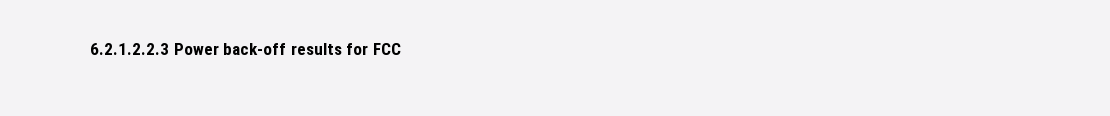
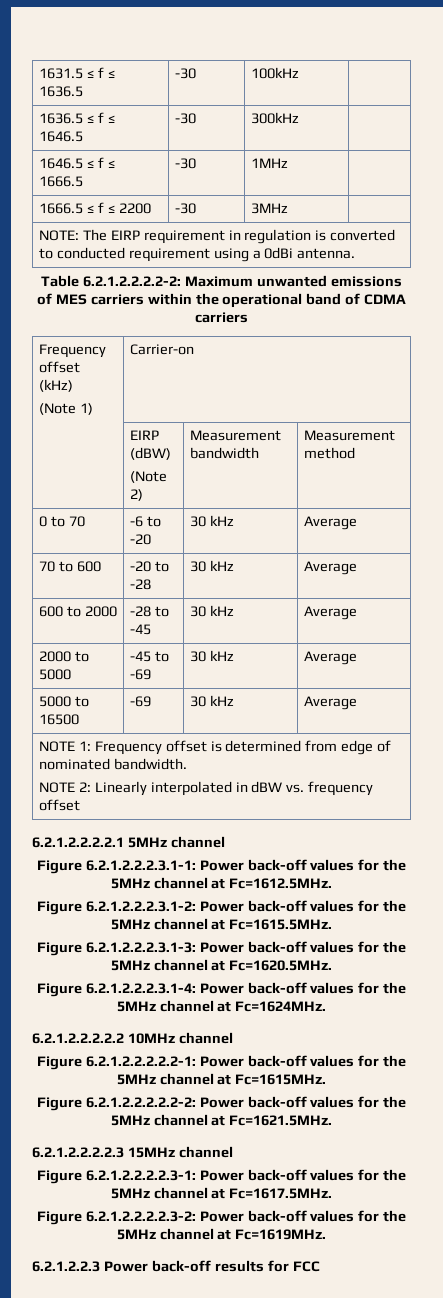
+ 1631.5 ≤ f ≤ 1636.5 | -30 | 100kHz |
+ 1636.5 ≤ f ≤ 1646.5 | -30 | 300kHz |
+ 1646.5 ≤ f ≤ 1666.5 | -30 | 1MHz |
+ 1666.5 ≤ f ≤ 2200 | -30 | 3MHz |
+ NOTE: The EIRP requirement in regulation is converted to conducted requirement using a 0dBi antenna.
+ Table 6.2.1.2.2.2.2-2: Maximum unwanted emissions of MES carriers within the operational band of CDMA carriers
+ Frequency offset (kHz)
+ (Note 1) | Carrier-on
+ | EIRP (dBW)
+ (Note 2) | Measurement bandwidth | Measurement method
+ 0 to 70 | -6 to -20 | 30 kHz | Average
+ 70 to 600 | -20 to -28 | 30 kHz | Average
+ 600 to 2000 | -28 to -45 | 30 kHz | Average
+ 2000 to 5000 | -45 to -69 | 30 kHz | Average
+ 5000 to 16500 | -69 | 30 kHz | Average
+ NOTE 1: Frequency offset is determined from edge of nominated bandwidth.
+ NOTE 2: Linearly interpolated in dBW vs. frequency offset
+ 6.2.1.2.2.2.2.1 5MHz channel
+ Figure 6.2.1.2.2.2.3.1-1: Power back-off values for the 5MHz channel at Fc=1612.5MHz.
+ Figure 6.2.1.2.2.2.3.1-2: Power back-off values for the 5MHz channel at Fc=1615.5MHz.
+ Figure 6.2.1.2.2.2.3.1-3: Power back-off values for the 5MHz channel at Fc=1620.5MHz.
+ Figure 6.2.1.2.2.2.3.1-4: Power back-off values for the 5MHz channel at Fc=1624MHz.
+ 6.2.1.2.2.2.2.2 10MHz channel
+ Figure 6.2.1.2.2.2.2.2-1: Power back-off values for the 5MHz channel at Fc=1615MHz.
+ Figure 6.2.1.2.2.2.2.2-2: Power back-off values for the 5MHz channel at Fc=1621.5MHz.
+ 6.2.1.2.2.2.2.3 15MHz channel
+ Figure 6.2.1.2.2.2.2.3-1: Power back-off values for the 5MHz channel at Fc=1617.5MHz.
+ Figure 6.2.1.2.2.2.2.3-2: Power back-off values for the 5MHz channel at Fc=1619MHz.

